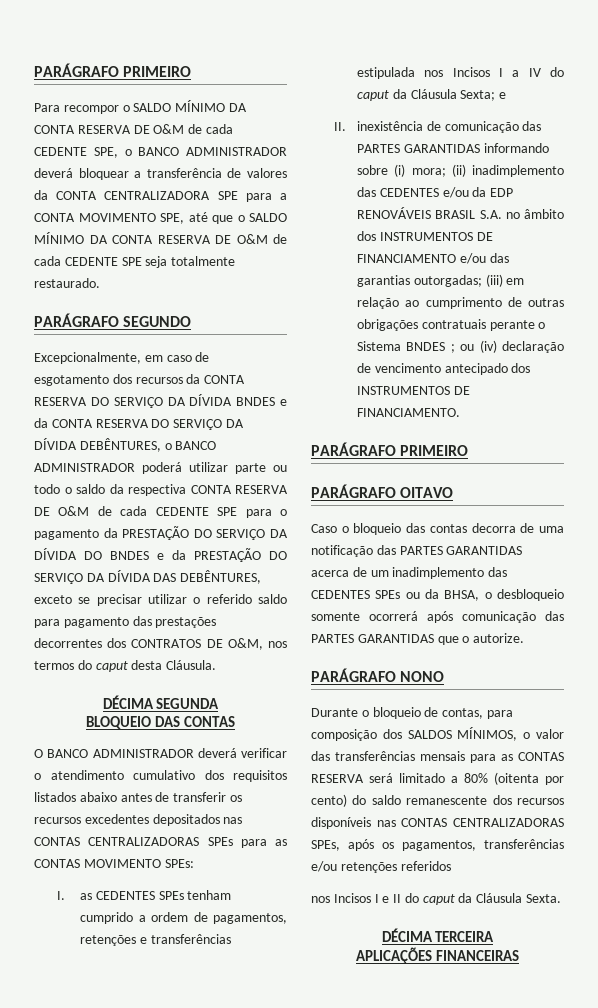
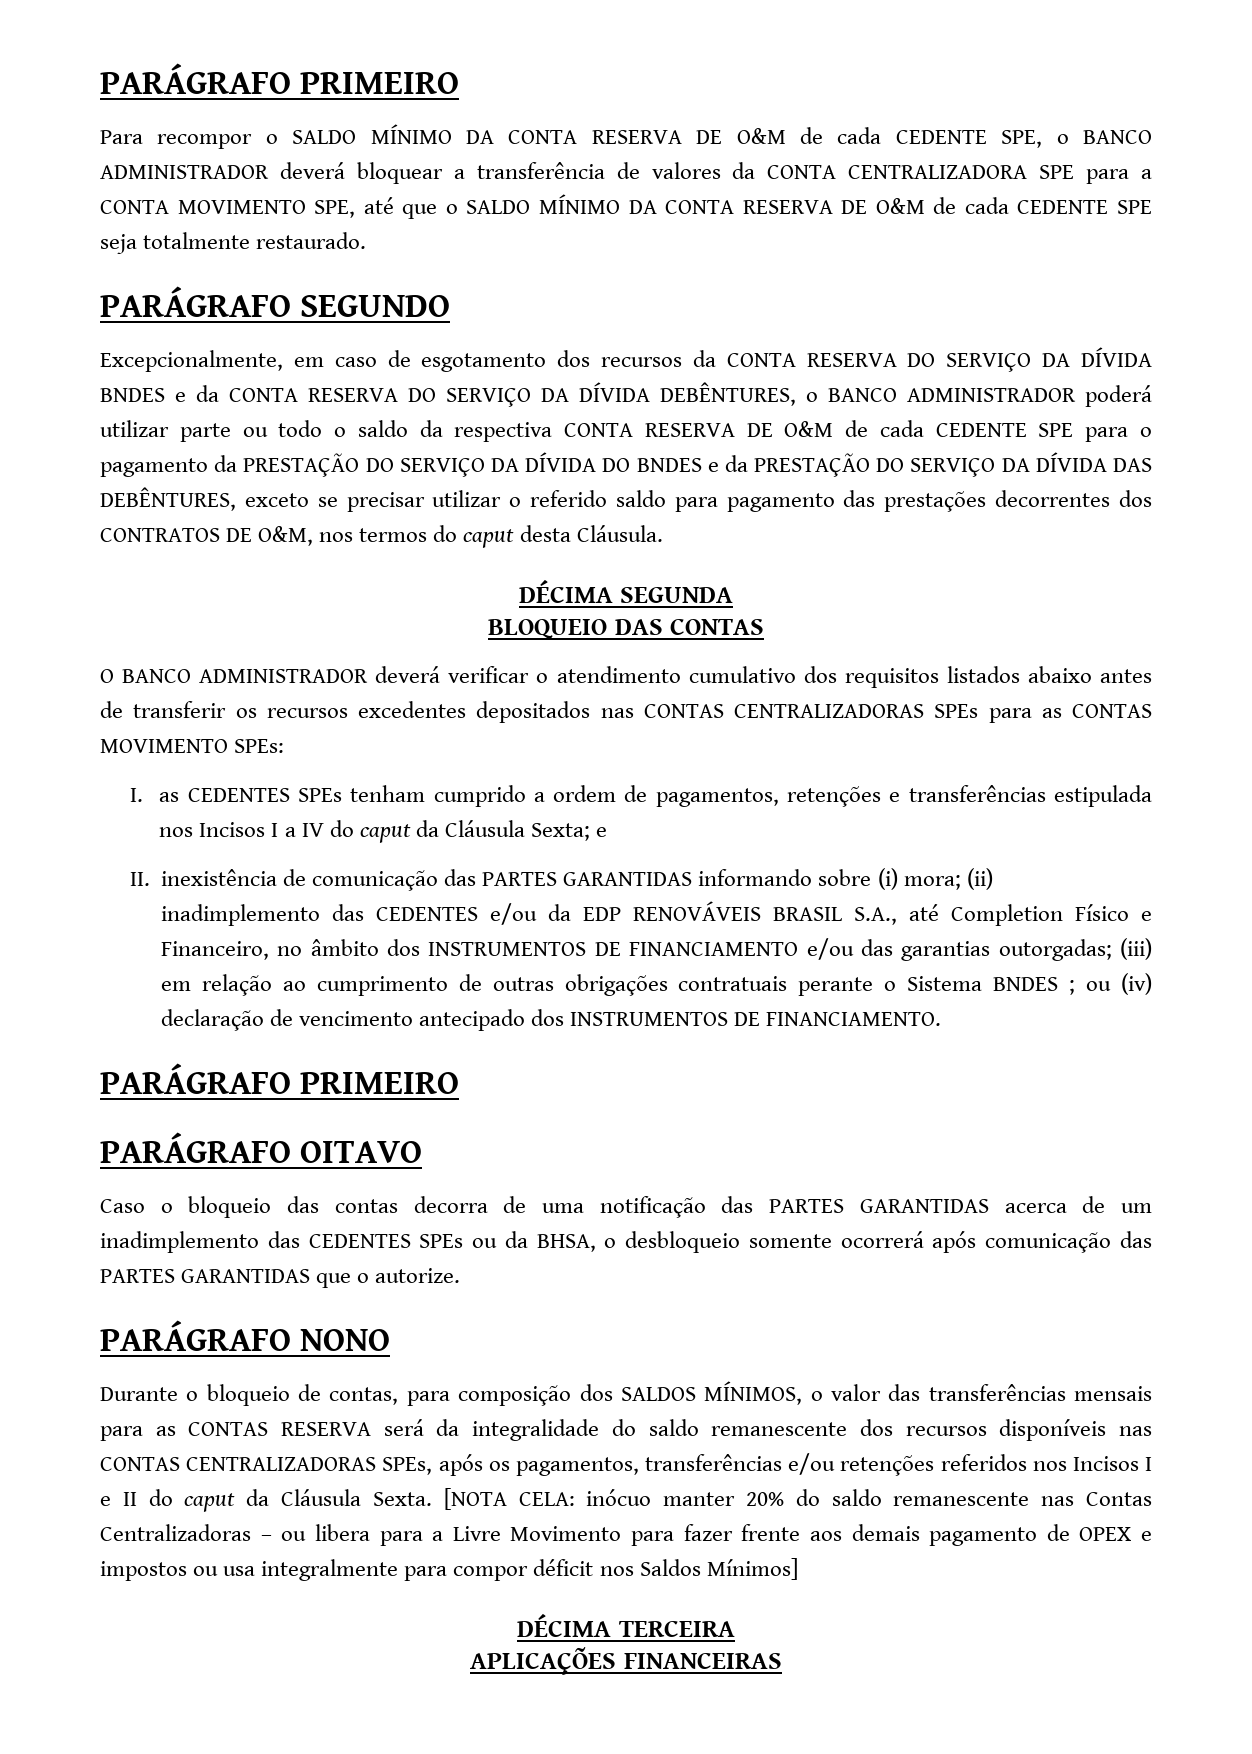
- II. inexistência de comunicação das PARTES GARANTIDAS informando sobre (i) mora; (ii) inadimplemento das CEDENTES e/ou da EDP RENOVÁVEIS BRASIL S.A. no âmbito dos INSTRUMENTOS DE FINANCIAMENTO e/ou das garantias outorgadas; (iii) em relação ao cumprimento de outras obrigações contratuais perante o Sistema BNDES ; ou (iv) declaração de vencimento antecipado dos INSTRUMENTOS DE FINANCIAMENTO.
+ II. inexistência de comunicação das PARTES GARANTIDAS informando sobre (i) mora; (ii) inadimplemento das CEDENTES e/ou da EDP RENOVÁVEIS BRASIL S.A., até Completion Físico e Financeiro, no âmbito dos INSTRUMENTOS DE FINANCIAMENTO e/ou das garantias outorgadas; (iii) em relação ao cumprimento de outras obrigações contratuais perante o Sistema BNDES ; ou (iv) declaração de vencimento antecipado dos INSTRUMENTOS DE FINANCIAMENTO.
- Durante o bloqueio de contas, para composição dos SALDOS MÍNIMOS, o valor das transferências mensais para as CONTAS RESERVA será limitado a 80% (oitenta por cento) do saldo remanescente dos recursos disponíveis nas CONTAS CENTRALIZADORAS SPEs, após os pagamentos, transferências e/ou retenções referidos
- nos Incisos I e II do caput da Cláusula Sexta.
+ Durante o bloqueio de contas, para composição dos SALDOS MÍNIMOS, o valor das transferências mensais para as CONTAS RESERVA será da integralidade do saldo remanescente dos recursos disponíveis nas CONTAS CENTRALIZADORAS SPEs, após os pagamentos, transferências e/ou retenções referidos nos Incisos I e II do caput da Cláusula Sexta. [NOTA CELA: inócuo manter 20% do saldo remanescente nas Contas Centralizadoras – ou libera para a Livre Movimento para fazer frente aos demais pagamento de OPEX e impostos ou usa integralmente para compor déficit nos Saldos Mínimos]

